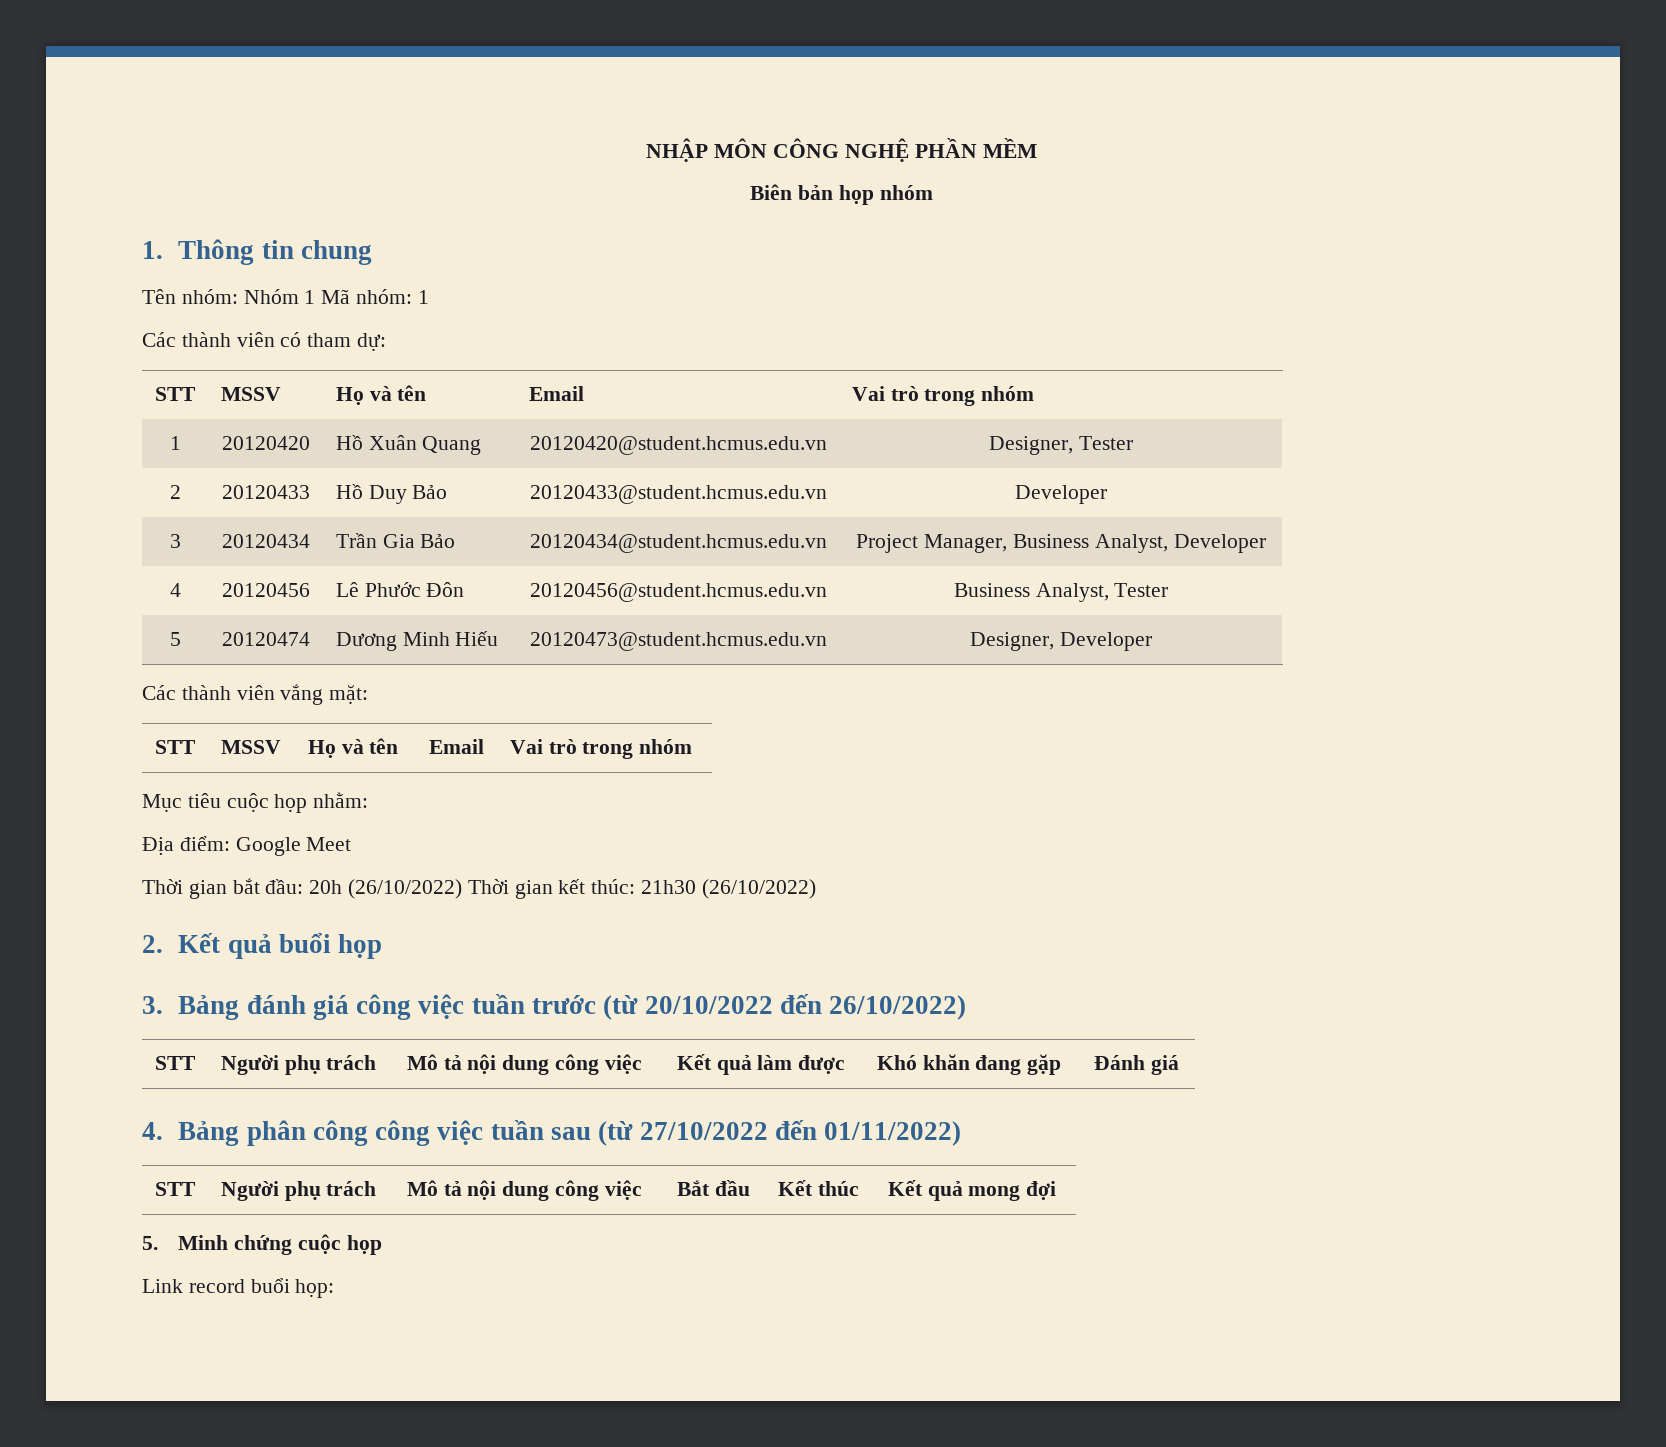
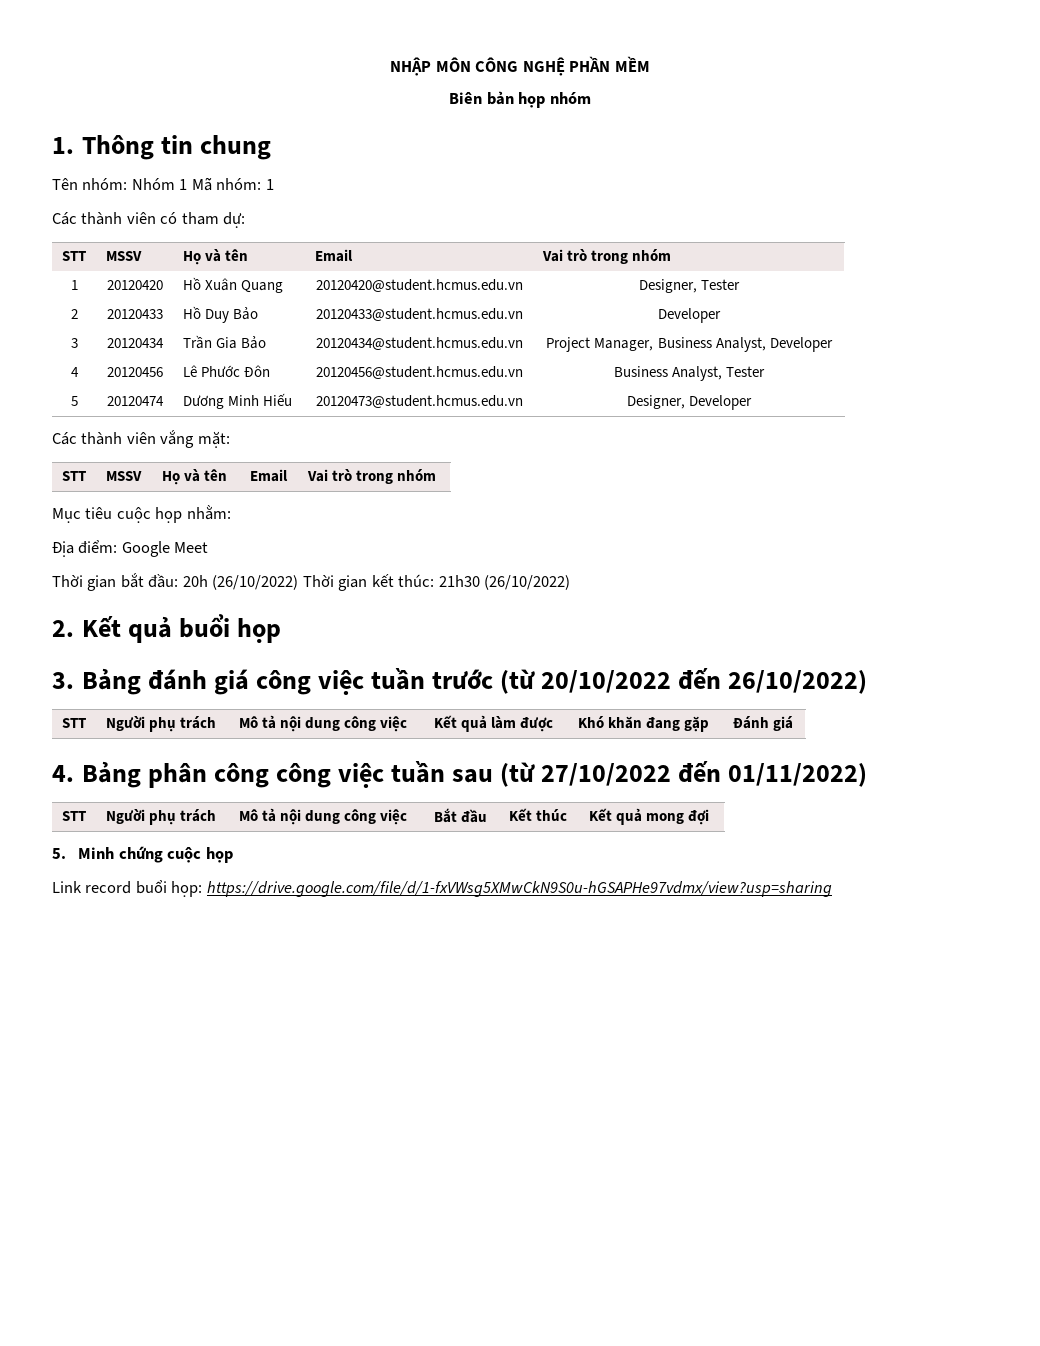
- Link record buổi họp:
+ Link record buổi họp: https://drive.google.com/file/d/1-fxVWsg5XMwCkN9S0u-hGSAPHe97vdmx/view?usp=sharing

